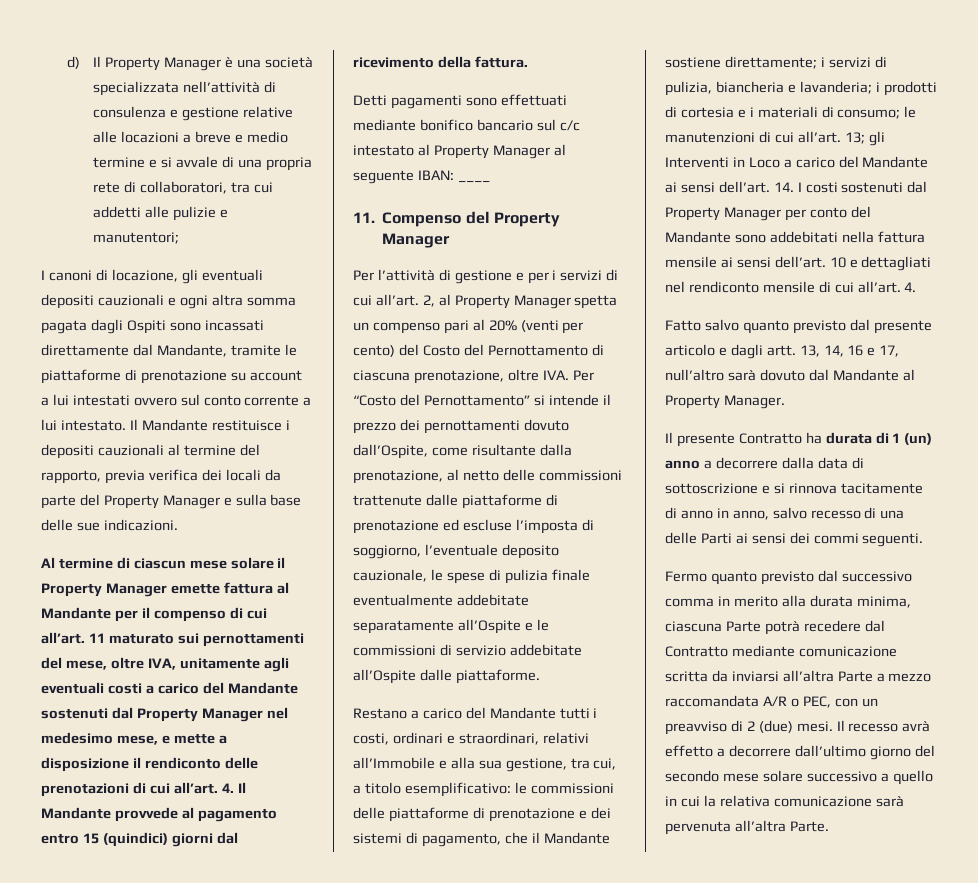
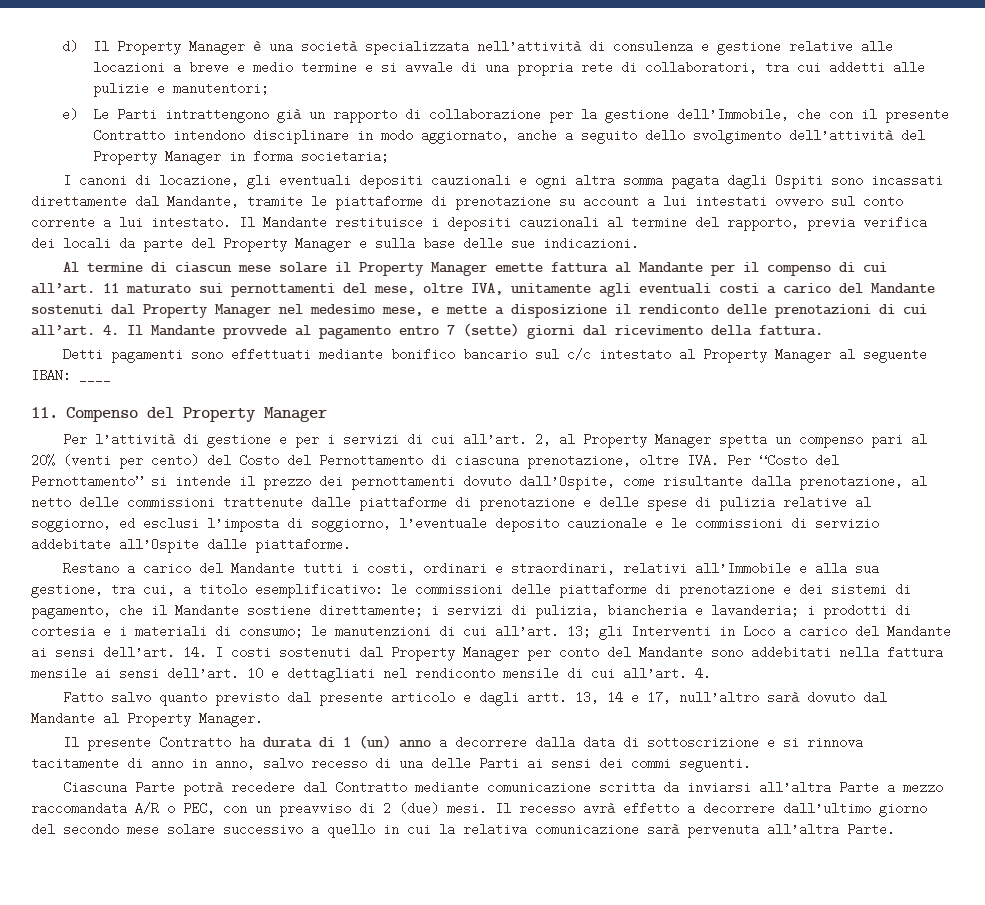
+ e) Le Parti intrattengono già un rapporto di collaborazione per la gestione dell’Immobile, che con il presente Contratto intendono disciplinare in modo aggiornato, anche a seguito dello svolgimento dell’attività del Property Manager in forma societaria;
- 4. Il Mandante provvede al pagamento entro 15 (quindici) giorni dal ricevimento della fattura.
+ 4. Il Mandante provvede al pagamento entro 7 (sette) giorni dal ricevimento della fattura.
- 2, al Property Manager spetta un compenso pari al 20% (venti per cento) del Costo del Pernottamento di ciascuna prenotazione, oltre IVA. Per “Costo del Pernottamento” si intende il prezzo dei pernottamenti dovuto dall’Ospite, come risultante dalla prenotazione, al netto delle commissioni trattenute dalle piattaforme di prenotazione ed escluse l’imposta di soggiorno, l’eventuale deposito cauzionale, le spese di pulizia finale eventualmente addebitate separatamente all’Ospite e le commissioni di servizio addebitate all’Ospite dalle piattaforme.
+ 2, al Property Manager spetta un compenso pari al 20% (venti per cento) del Costo del Pernottamento di ciascuna prenotazione, oltre IVA. Per “Costo del Pernottamento” si intende il prezzo dei pernottamenti dovuto dall’Ospite, come risultante dalla prenotazione, al netto delle commissioni trattenute dalle piattaforme di prenotazione e delle spese di pulizia relative al soggiorno, ed esclusi l’imposta di soggiorno, l’eventuale deposito cauzionale e le commissioni di servizio addebitate all’Ospite dalle piattaforme.
- 13, 14, 16 e 17, null’altro sarà dovuto dal Mandante al Property Manager.
+ 13, 14 e 17, null’altro sarà dovuto dal Mandante al Property Manager.
- Fermo quanto previsto dal successivo comma in merito alla durata minima, ciascuna Parte potrà recedere dal Contratto mediante comunicazione scritta da inviarsi all’altra Parte a mezzo raccomandata A/R o PEC, con un preavviso di 2 (due) mesi.
+ Ciascuna Parte potrà recedere dal Contratto mediante comunicazione scritta da inviarsi all’altra Parte a mezzo raccomandata A/R o PEC, con un preavviso di 2 (due) mesi.

